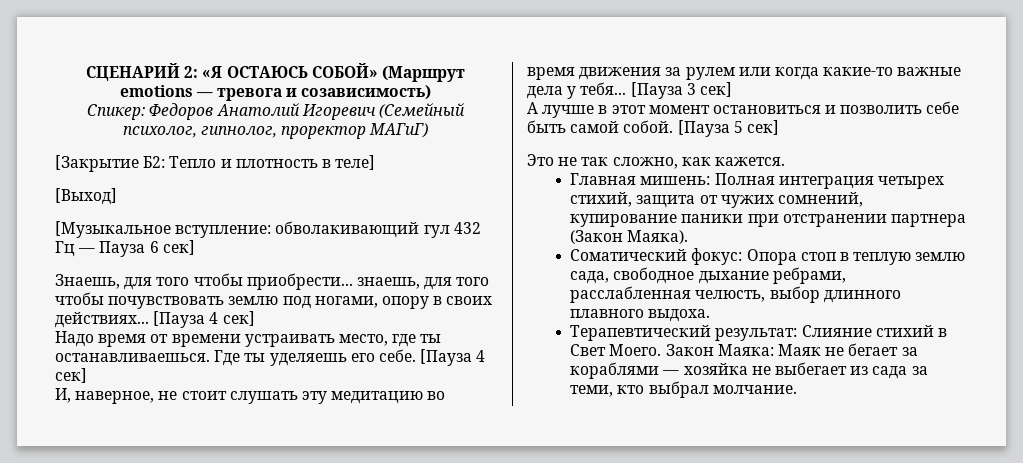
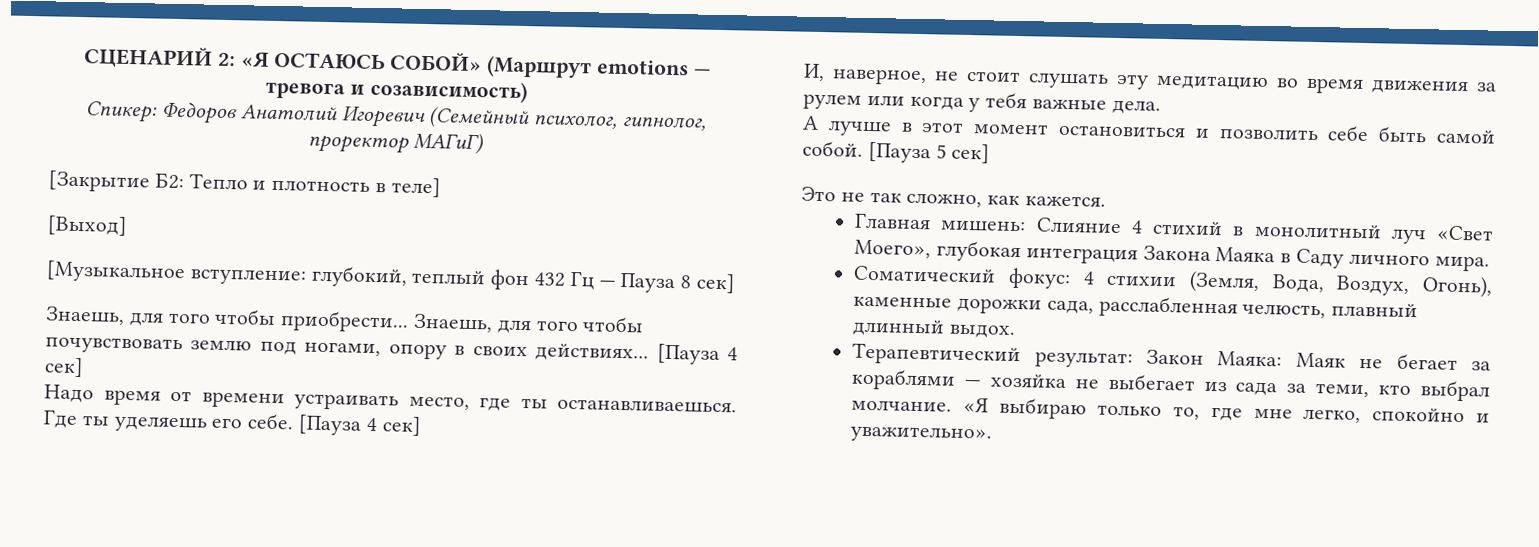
- [Музыкальное вступление: обволакивающий гул 432 Гц — Пауза 6 сек]
+ [Музыкальное вступление: глубокий, теплый фон 432 Гц — Пауза 8 сек]
- Знаешь, для того чтобы приобрести... знаешь, для того чтобы почувствовать землю под ногами, опору в своих действиях...
+ Знаешь, для того чтобы приобрести... Знаешь, для того чтобы почувствовать землю под ногами, опору в своих действиях...
- И, наверное, не стоит слушать эту медитацию во время движения за рулем или когда какие-то важные дела у тебя... [Пауза 3 сек]
+ И, наверное, не стоит слушать эту медитацию во время движения за рулем или когда у тебя важные дела.
- Главная мишень: Полная интеграция четырех стихий, защита от чужих сомнений, купирование паники при отстранении партнера (Закон Маяка).
- Соматический фокус: Опора стоп в теплую землю сада, свободное дыхание ребрами, расслабленная челюсть, выбор длинного плавного выдоха.
- Терапевтический результат: Слияние стихий в Свет Моего. Закон Маяка: Маяк не бегает за кораблями — хозяйка не выбегает из сада за теми, кто выбрал молчание.
+ Главная мишень: Слияние 4 стихий в монолитный луч «Свет Моего», глубокая интеграция Закона Маяка в Саду личного мира.
+ Соматический фокус: 4 стихии (Земля, Вода, Воздух, Огонь), каменные дорожки сада, расслабленная челюсть, плавный длинный выдох.
+ Терапевтический результат: Закон Маяка: Маяк не бегает за кораблями — хозяйка не выбегает из сада за теми, кто выбрал молчание.
+ «Я выбираю только то, где мне легко, спокойно и уважительно».

